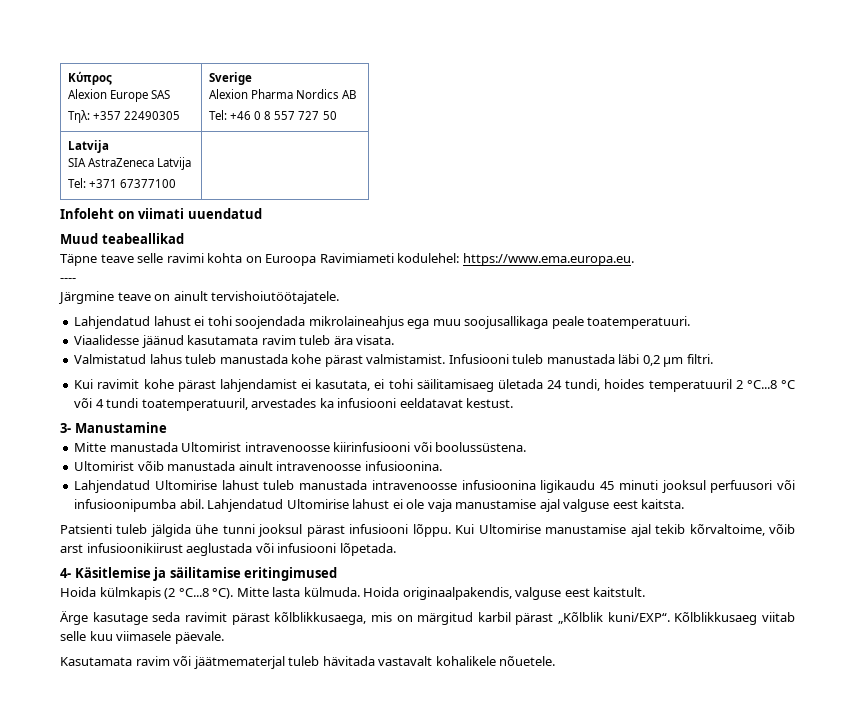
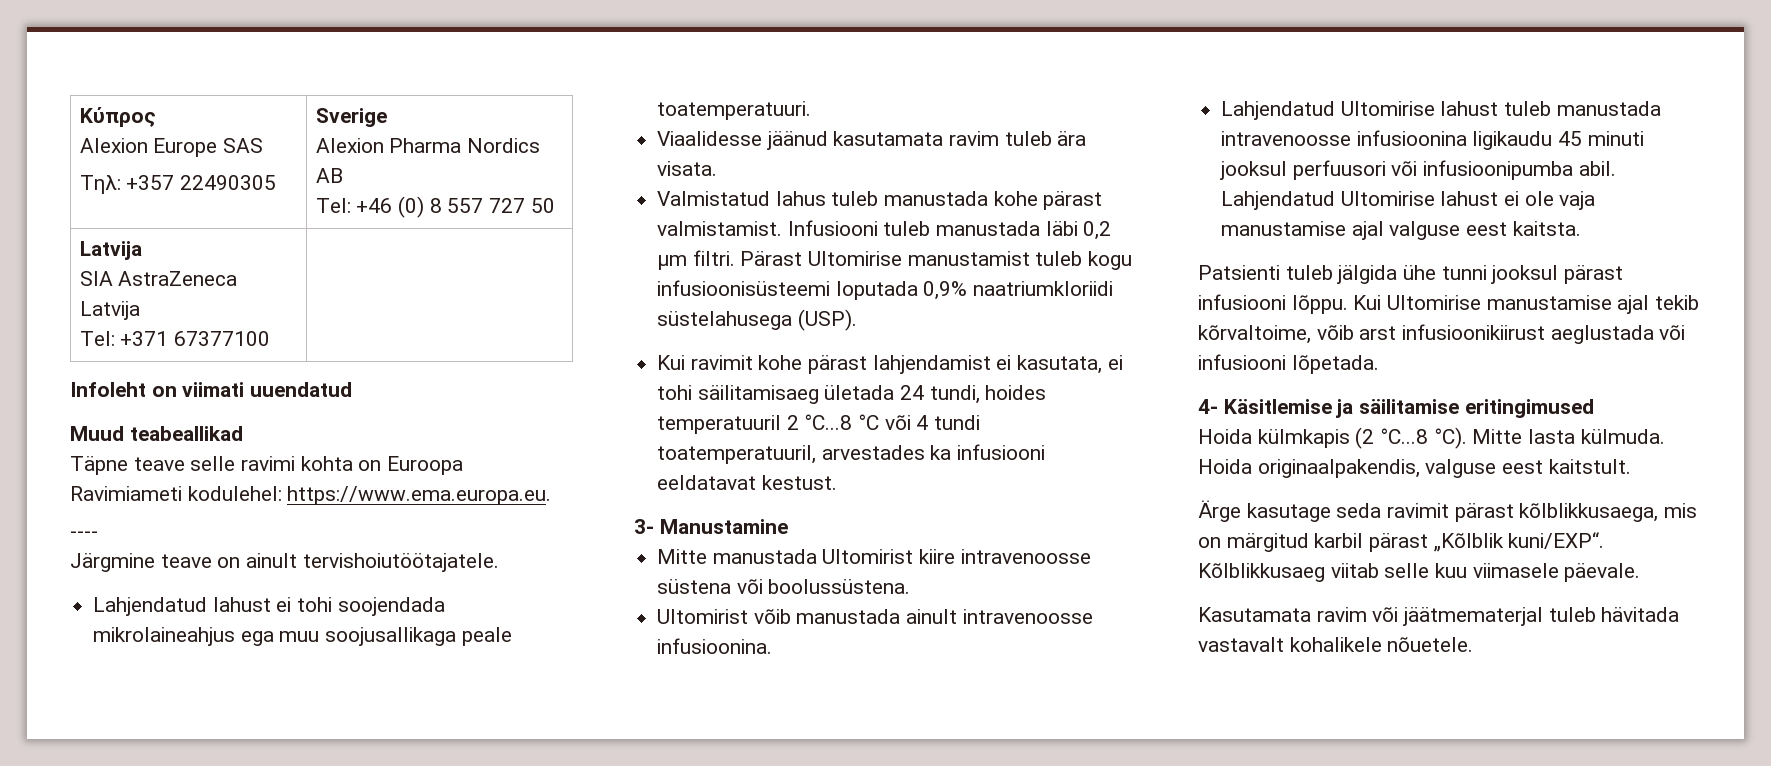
  Κύπρος
  Alexion Europe SAS
  Τηλ: +357 22490305 | Sverige
  Alexion Pharma Nordics AB
- Tel: +46 0 8 557 727 50
+ Tel: +46 (0) 8 557 727 50
+ Pärast Ultomirise manustamist tuleb kogu infusioonisüsteemi loputada 0,9% naatriumkloriidi süstelahusega (USP).
- Mitte manustada Ultomirist intravenoosse kiirinfusiooni või boolussüstena.
+ Mitte manustada Ultomirist kiire intravenoosse süstena või boolussüstena.

